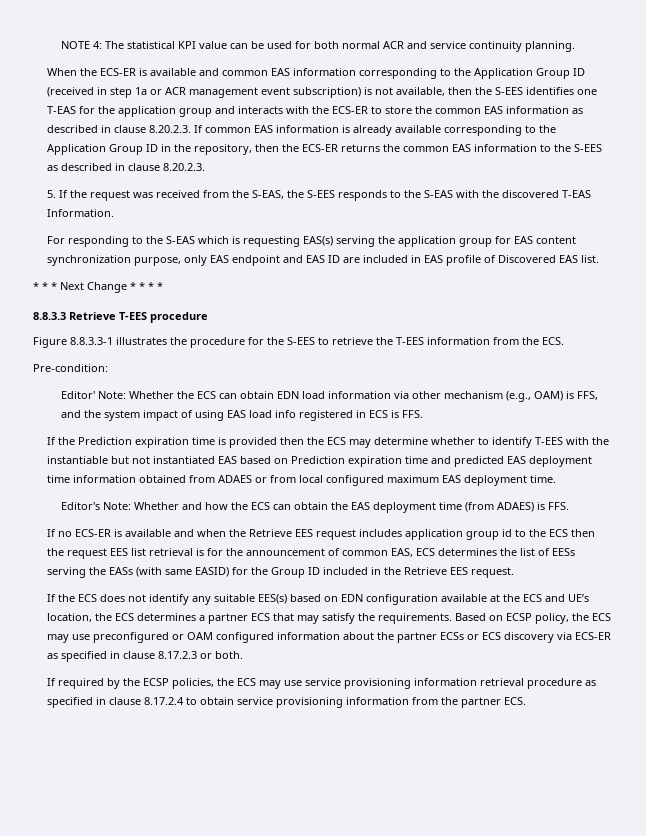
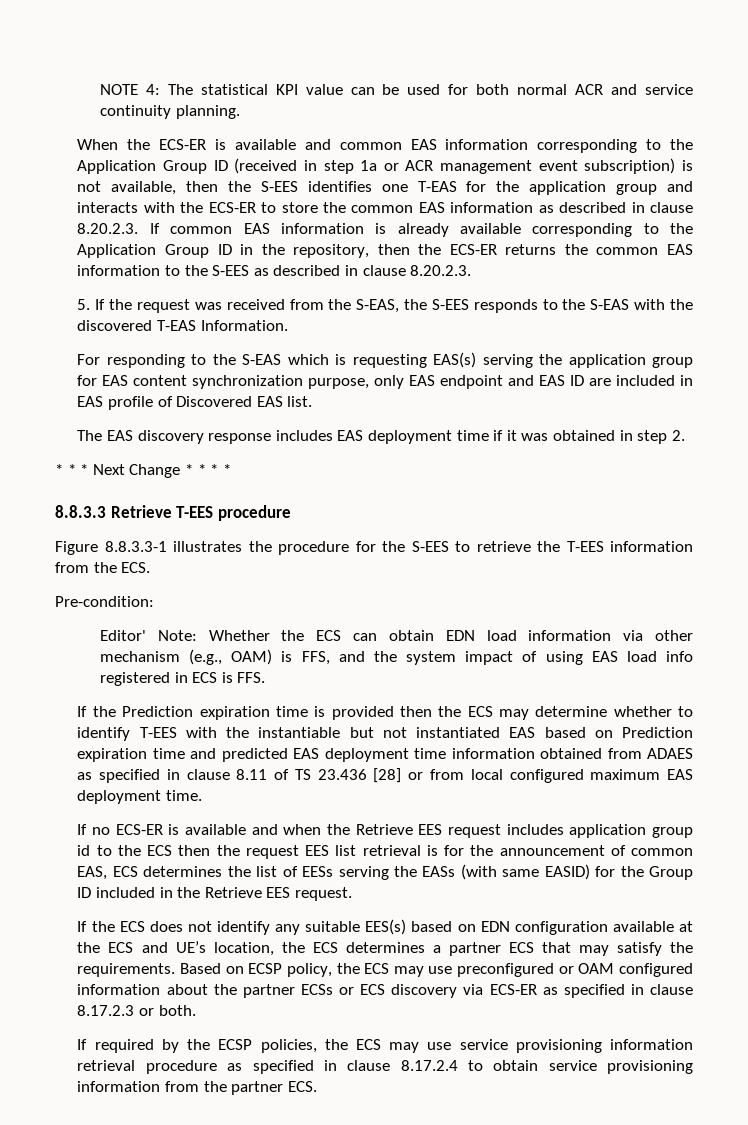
+ The EAS discovery response includes EAS deployment time if it was obtained in step 2.
- If the Prediction expiration time is provided then the ECS may determine whether to identify T-EES with the instantiable but not instantiated EAS based on Prediction expiration time and predicted EAS deployment time information obtained from ADAES or from local configured maximum EAS deployment time.
+ If the Prediction expiration time is provided then the ECS may determine whether to identify T-EES with the instantiable but not instantiated EAS based on Prediction expiration time and predicted EAS deployment time information obtained from ADAES as specified in clause 8.11 of TS 23.436 [28] or from local configured maximum EAS deployment time.
- Editor's Note: Whether and how the ECS can obtain the EAS deployment time (from ADAES) is FFS.

